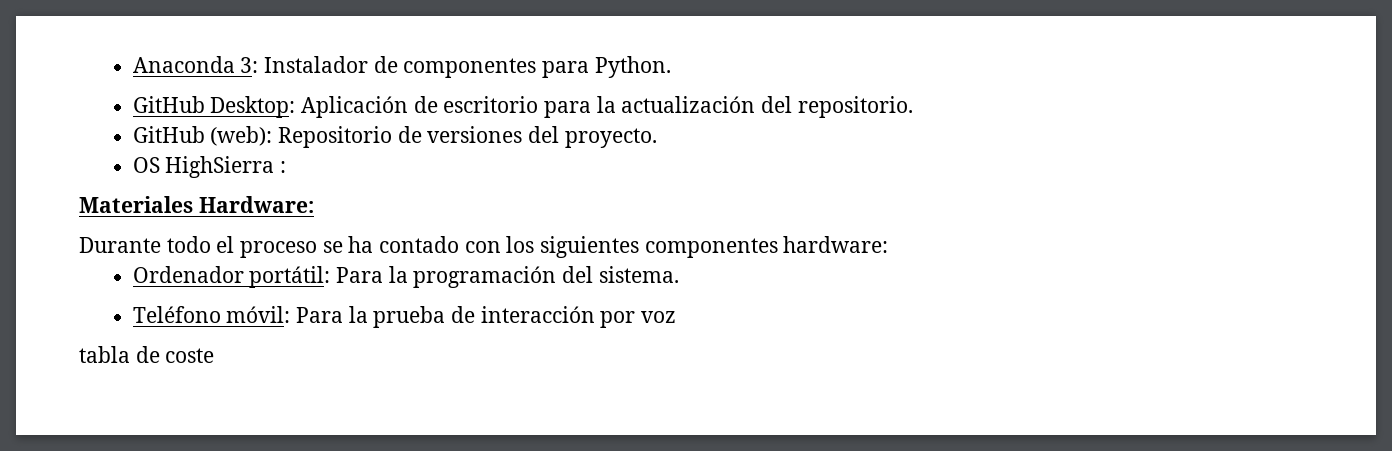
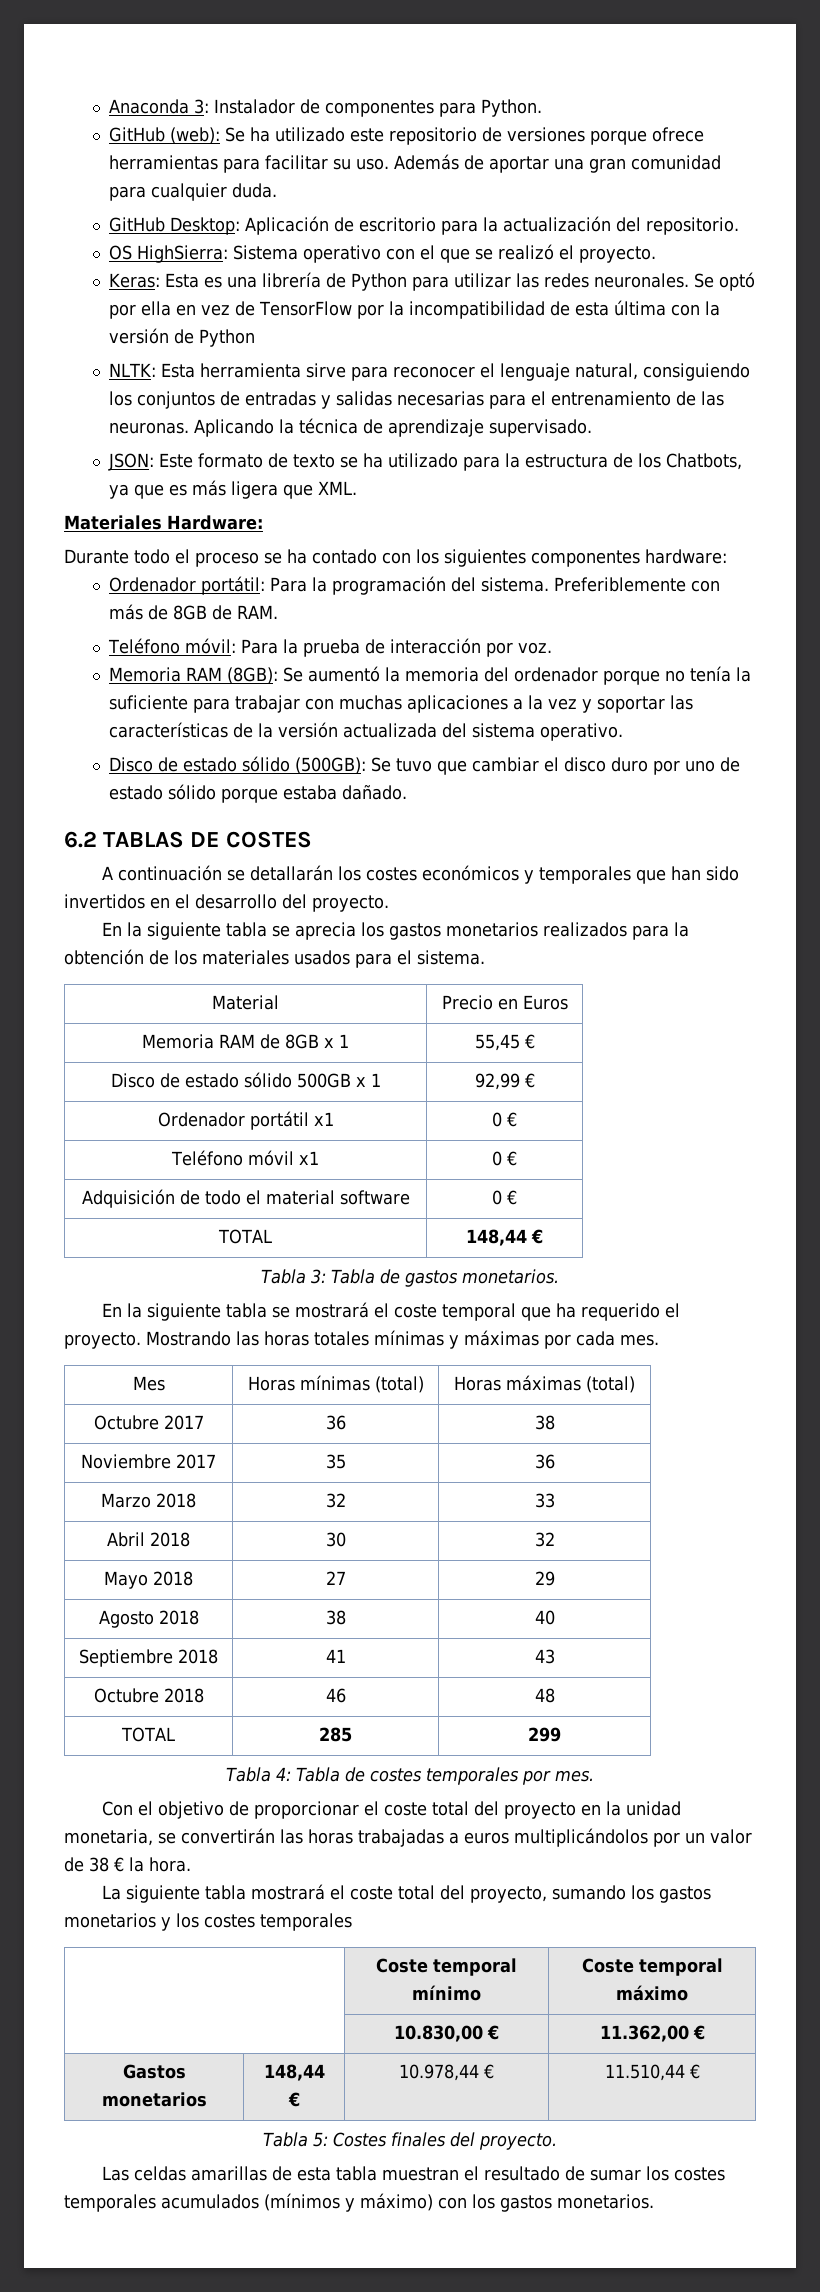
+ GitHub (web): Se ha utilizado este repositorio de versiones porque ofrece herramientas para facilitar su uso. Además de aportar una gran comunidad para cualquier duda.
- GitHub (web): Repositorio de versiones del proyecto.
- OS HighSierra :
+ OS HighSierra: Sistema operativo con el que se realizó el proyecto.
+ Keras: Esta es una librería de Python para utilizar las redes neuronales. Se optó por ella en vez de TensorFlow por la incompatibilidad de esta última con la versión de Python
+ NLTK: Esta herramienta sirve para reconocer el lenguaje natural, consiguiendo los conjuntos de entradas y salidas necesarias para el entrenamiento de las neuronas. Aplicando la técnica de aprendizaje supervisado.
+ JSON: Este formato de texto se ha utilizado para la estructura de los Chatbots, ya que es más ligera que XML.
+ Preferiblemente con más de 8GB de RAM.
- Teléfono móvil: Para la prueba de interacción por voz
- tabla de coste
+ Teléfono móvil: Para la prueba de interacción por voz.
+ Memoria RAM (8GB): Se aumentó la memoria del ordenador porque no tenía la suficiente para trabajar con muchas aplicaciones a la vez y soportar las características de la versión actualizada del sistema operativo.
+ Disco de estado sólido (500GB): Se tuvo que cambiar el disco duro por uno de estado sólido porque estaba dañado.
+ 6.2 TABLAS DE COSTES
+ A continuación se detallarán los costes económicos y temporales que han sido invertidos en el desarrollo del proyecto.
+ En la siguiente tabla se aprecia los gastos monetarios realizados para la obtención de los materiales usados para el sistema.
+ Material | Precio en Euros
+ Memoria RAM de 8GB x 1 | 55,45 €
+ Disco de estado sólido 500GB x 1 | 92,99 €
+ Ordenador portátil x1 | 0 €
+ Teléfono móvil x1 | 0 €
+ Adquisición de todo el material software | 0 €
+ TOTAL | 148,44 €
+ Tabla 3: Tabla de gastos monetarios.
+ En la siguiente tabla se mostrará el coste temporal que ha requerido el proyecto. Mostrando las horas totales mínimas y máximas por cada mes.
+ Mes | Horas mínimas (total) | Horas máximas (total)
+ Octubre 2017 | 36 | 38
+ Noviembre 2017 | 35 | 36
+ Marzo 2018 | 32 | 33
+ Abril 2018 | 30 | 32
+ Mayo 2018 | 27 | 29
+ Agosto 2018 | 38 | 40
+ Septiembre 2018 | 41 | 43
+ Octubre 2018 | 46 | 48
+ TOTAL | 285 | 299
+ Tabla 4: Tabla de costes temporales por mes.
+ Con el objetivo de proporcionar el coste total del proyecto en la unidad monetaria, se convertirán las horas trabajadas a euros multiplicándolos por un valor de 38 € la hora.
+ La siguiente tabla mostrará el coste total del proyecto, sumando los gastos monetarios y los costes temporales
+ | Coste temporal mínimo | Coste temporal máximo
+ | 10.830,00 € | 11.362,00 €
+ Gastos monetarios | 148,44 € | 10.978,44 € | 11.510,44 €
+ Tabla 5: Costes finales del proyecto.
+ Las celdas amarillas de esta tabla muestran el resultado de sumar los costes temporales acumulados (mínimos y máximo) con los gastos monetarios.

